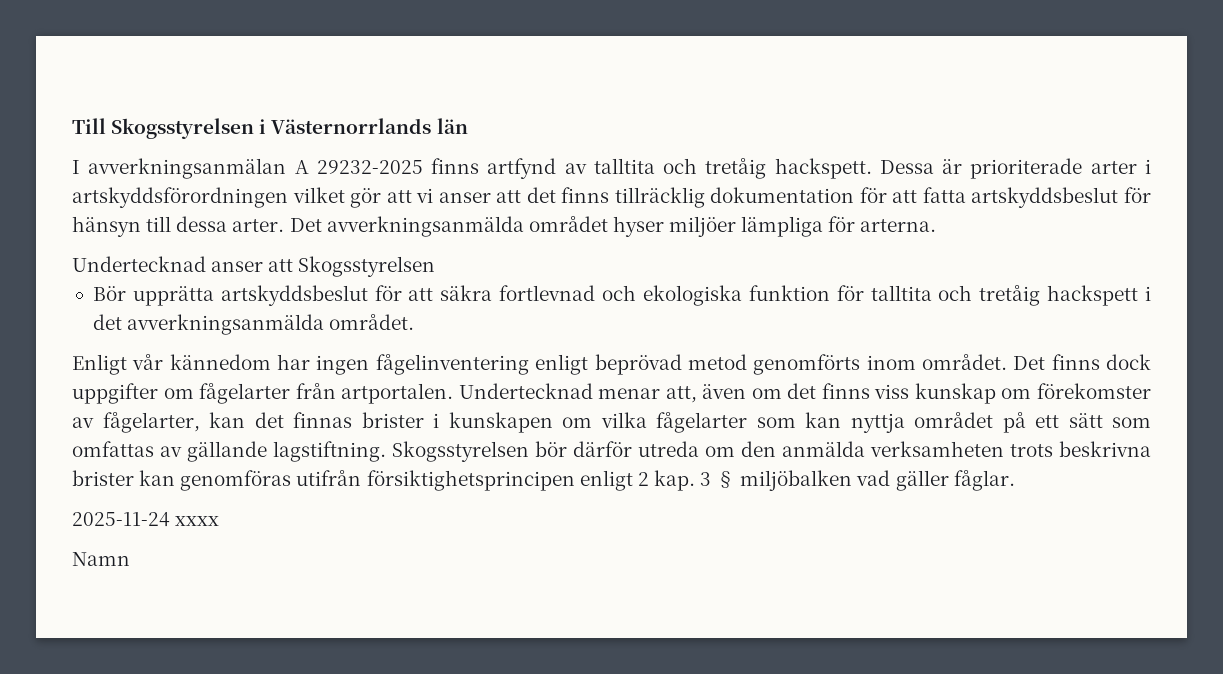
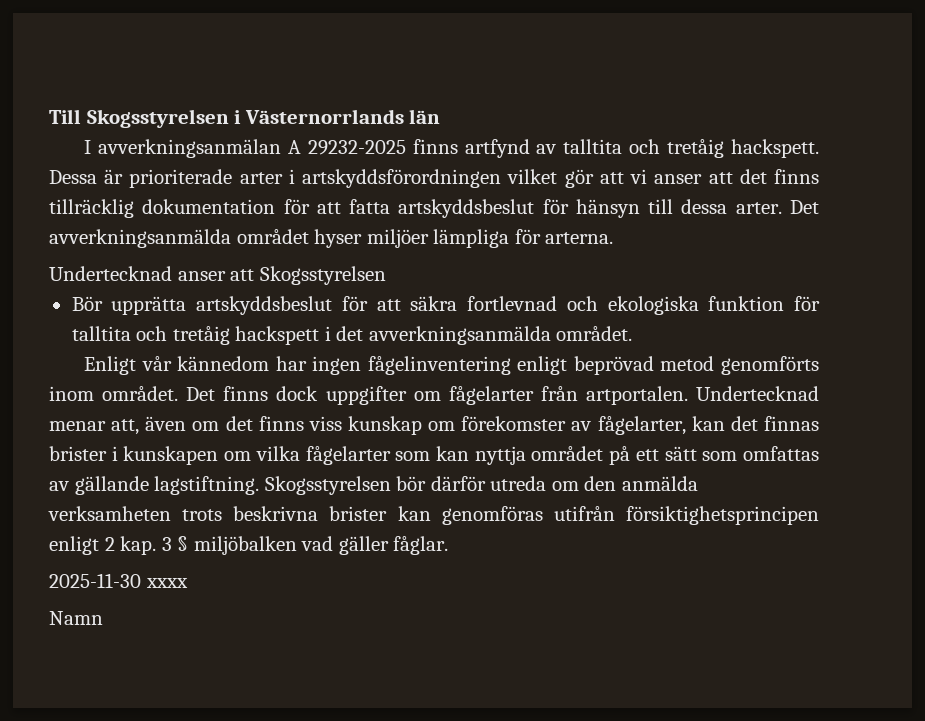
- 2025-11-24 xxxx
+ 2025-11-30 xxxx

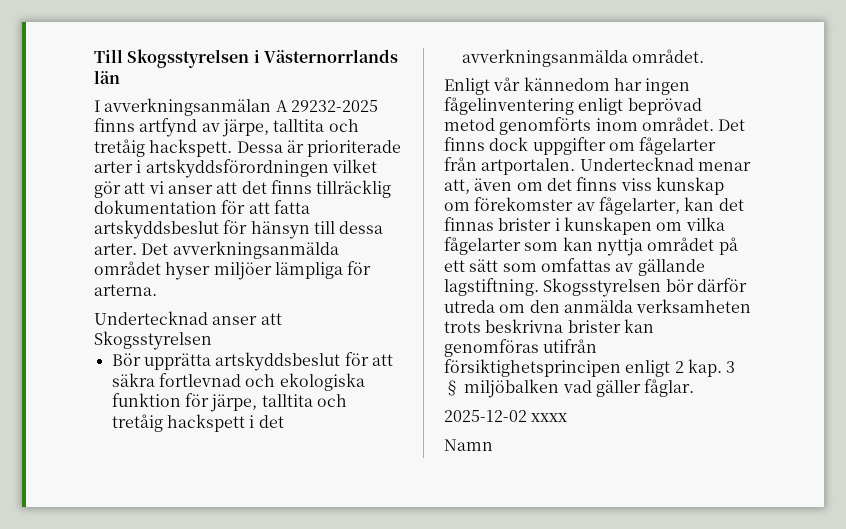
- I avverkningsanmälan A 29232-2025 finns artfynd av talltita och tretåig hackspett.
+ I avverkningsanmälan A 29232-2025 finns artfynd av järpe, talltita och tretåig hackspett.
- Bör upprätta artskyddsbeslut för att säkra fortlevnad och ekologiska funktion för talltita och tretåig hackspett i det avverkningsanmälda området.
+ Bör upprätta artskyddsbeslut för att säkra fortlevnad och ekologiska funktion för järpe, talltita och tretåig hackspett i det avverkningsanmälda området.
- 2025-11-30 xxxx
+ 2025-12-02 xxxx

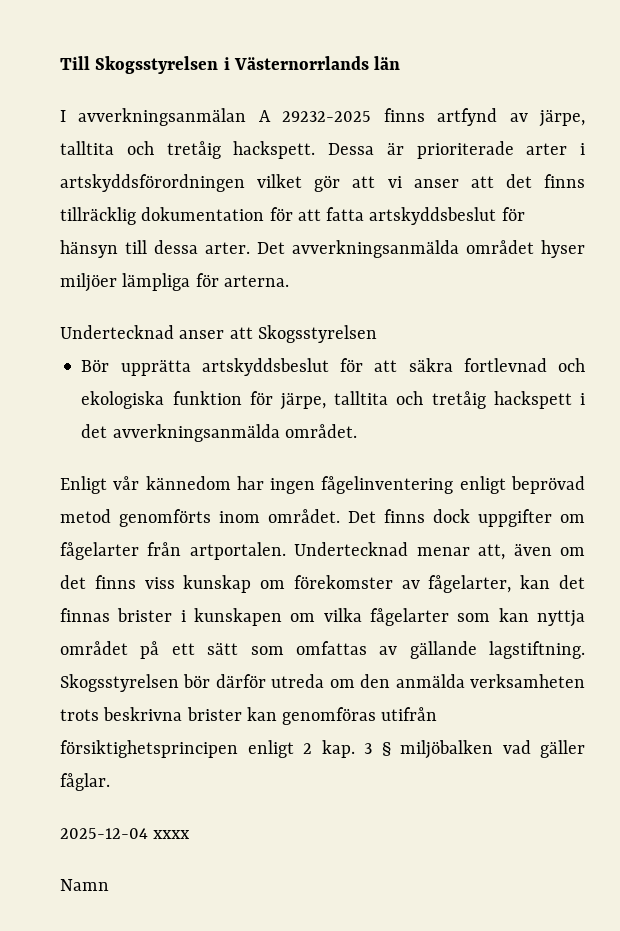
- 2025-12-02 xxxx
+ 2025-12-04 xxxx

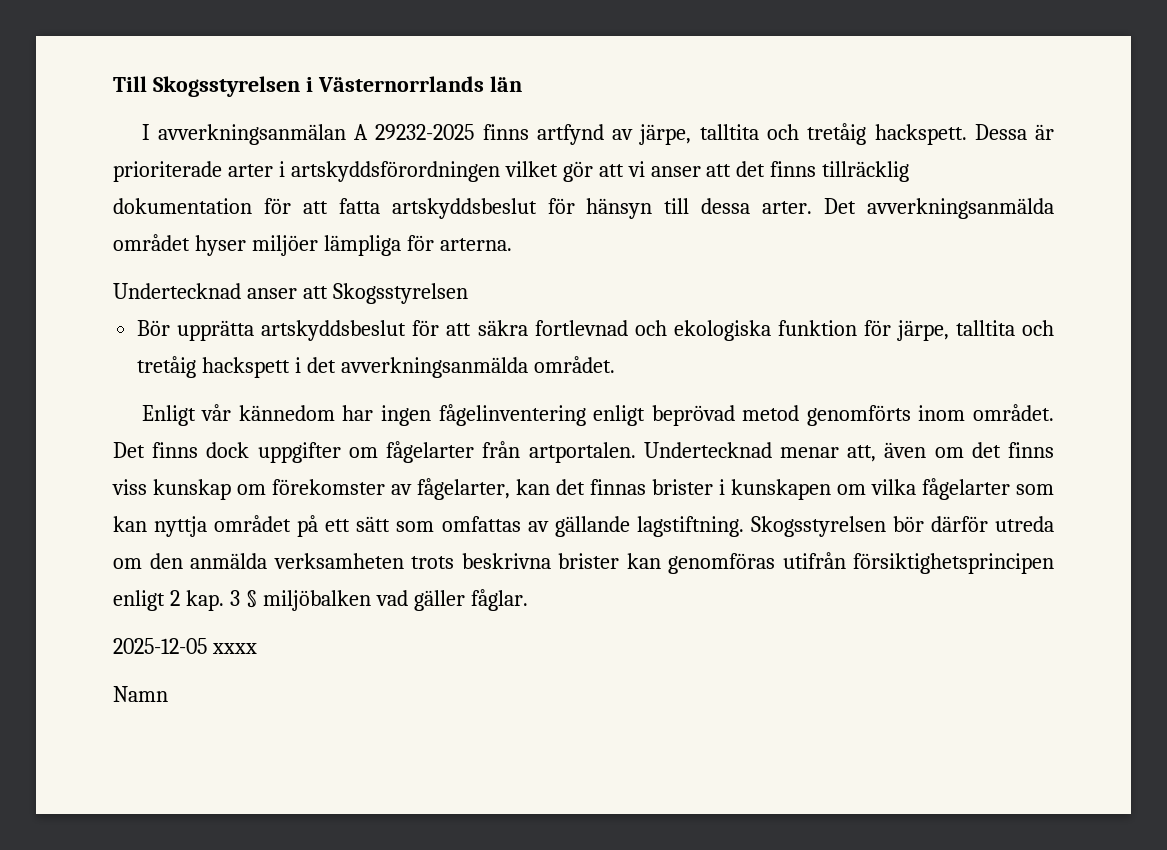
- 2025-12-04 xxxx
+ 2025-12-05 xxxx

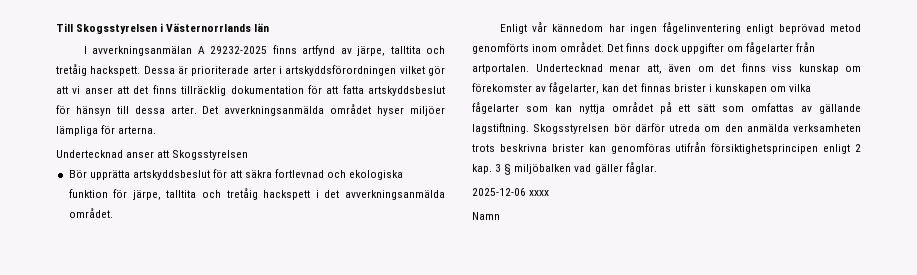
- 2025-12-05 xxxx
+ 2025-12-06 xxxx

